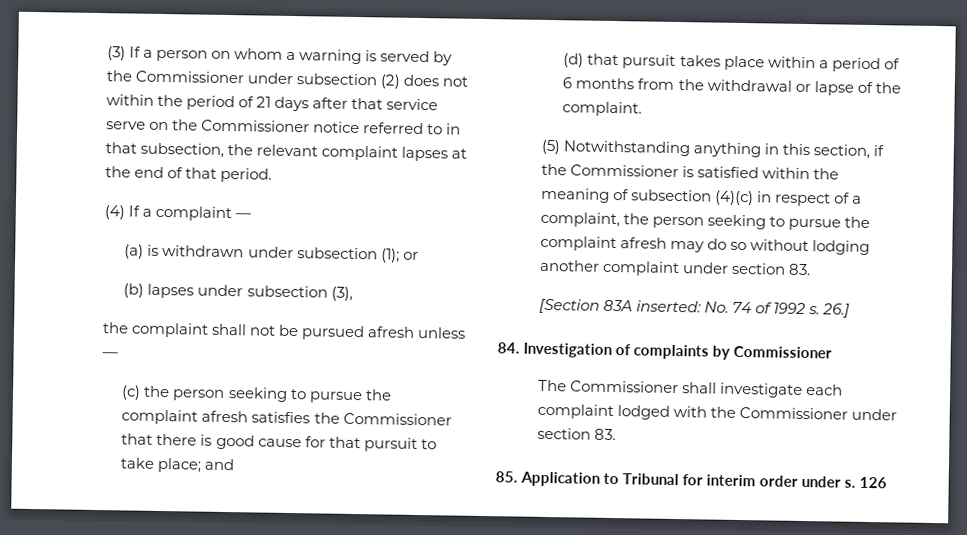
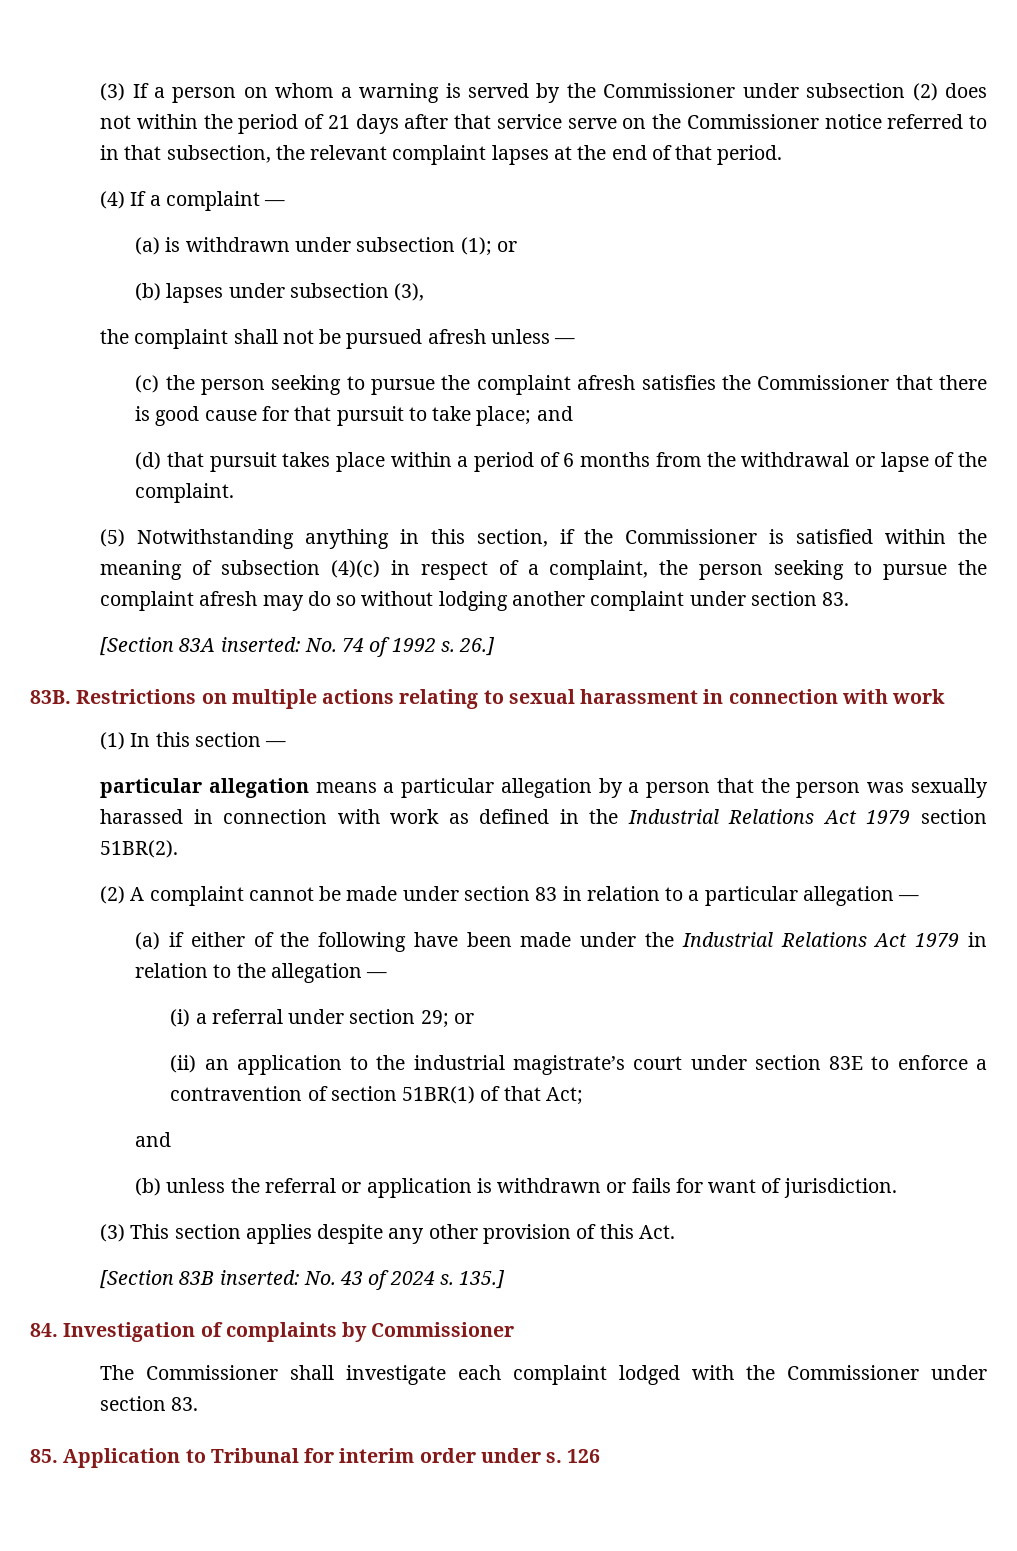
+ 83B. Restrictions on multiple actions relating to sexual harassment in connection with work
+ (1) In this section —
+ particular allegation means a particular allegation by a person that the person was sexually harassed in connection with work as defined in the Industrial Relations Act 1979 section 51BR(2).
+ (2) A complaint cannot be made under section 83 in relation to a particular allegation —
+ (a) if either of the following have been made under the Industrial Relations Act 1979 in relation to the allegation —
+ (i) a referral under section 29; or
+ (ii) an application to the industrial magistrate’s court under section 83E to enforce a contravention of section 51BR(1) of that Act;
+ and
+ (b) unless the referral or application is withdrawn or fails for want of jurisdiction.
+ (3) This section applies despite any other provision of this Act.
+ [Section 83B inserted: No. 43 of 2024 s. 135.]

